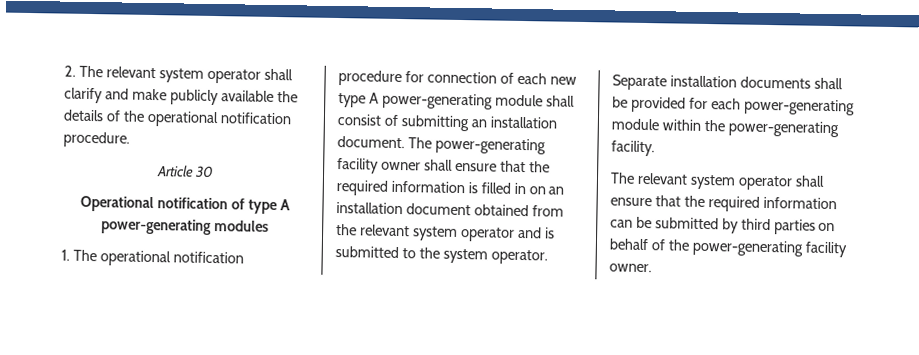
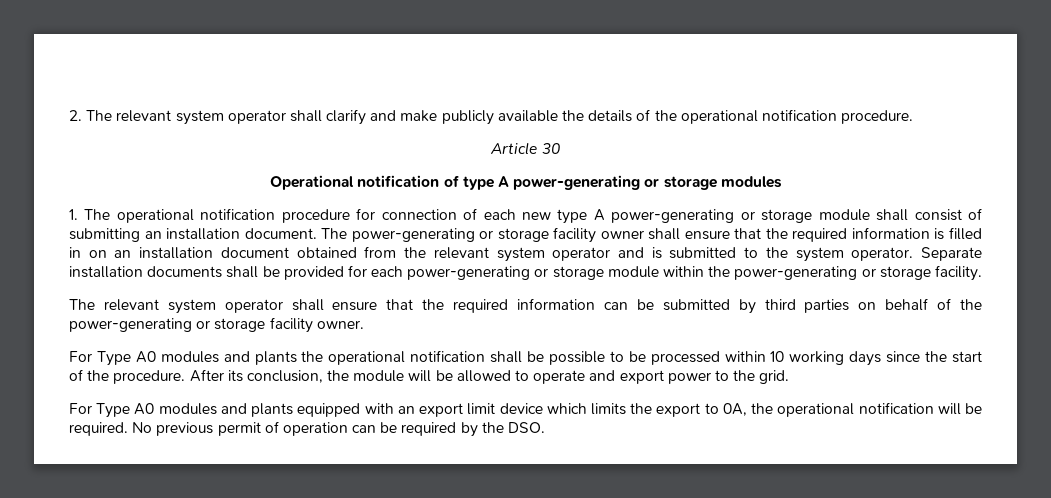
- Operational notification of type A power-generating modules
+ Operational notification of type A power-generating or storage modules
- 1. The operational notification procedure for connection of each new type A power-generating module shall consist of submitting an installation document.
+ 1. The operational notification procedure for connection of each new type A power-generating or storage module shall consist of submitting an installation document.
- The power-generating facility owner shall ensure that the required information is filled in on an installation document obtained from the relevant system operator and is submitted to the system operator.
+ The power-generating or storage facility owner shall ensure that the required information is filled in on an installation document obtained from the relevant system operator and is submitted to the system operator.
- Separate installation documents shall be provided for each power-generating module within the power-generating facility.
+ Separate installation documents shall be provided for each power-generating or storage module within the power-generating or storage facility.
- The relevant system operator shall ensure that the required information can be submitted by third parties on behalf of the power-generating facility owner.
+ The relevant system operator shall ensure that the required information can be submitted by third parties on behalf of the power-generating or storage facility owner.
+ For Type A0 modules and plants the operational notification shall be possible to be processed within 10 working days since the start of the procedure. After its conclusion, the module will be allowed to operate and export power to the grid.
+ For Type A0 modules and plants equipped with an export limit device which limits the export to 0A, the operational notification will be required. No previous permit of operation can be required by the DSO.

